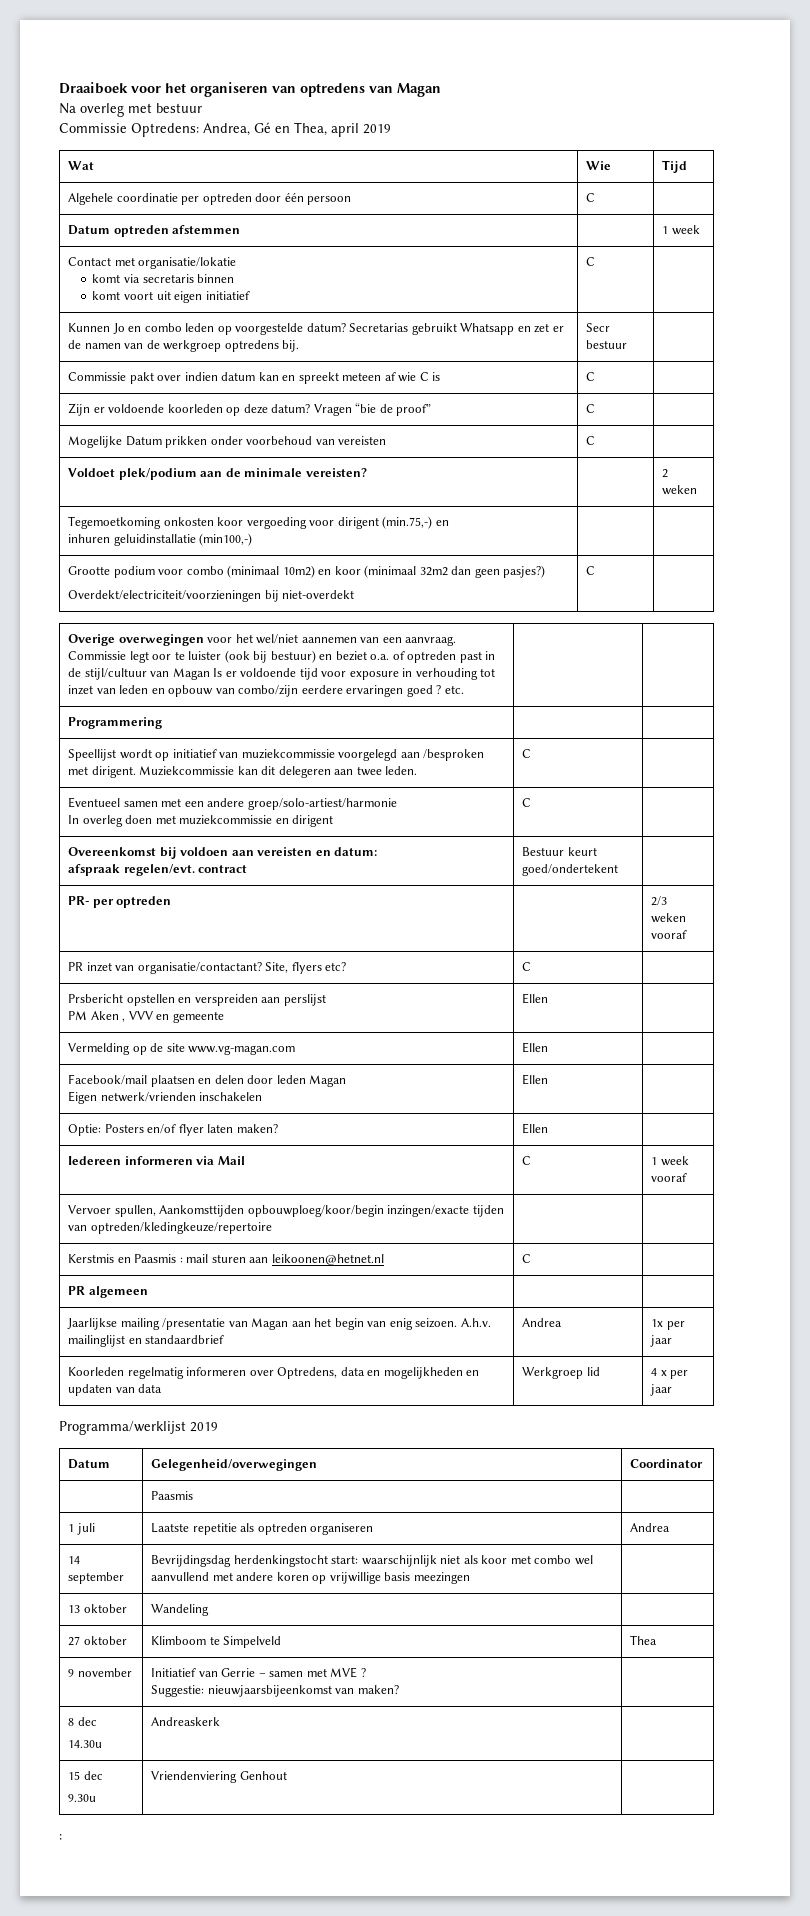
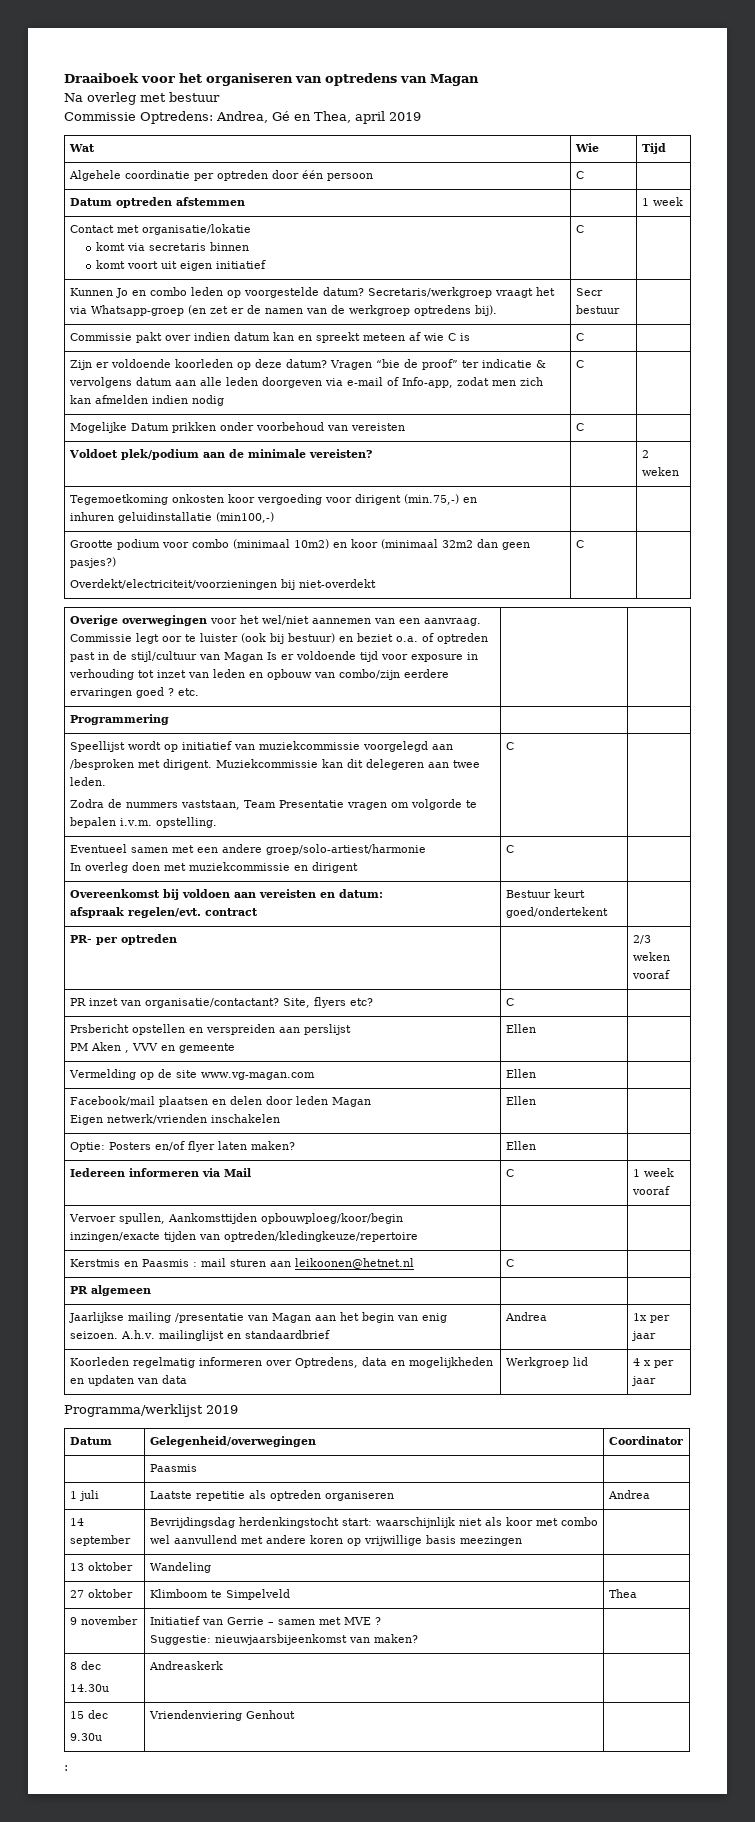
- Kunnen Jo en combo leden op voorgestelde datum? Secretarias gebruikt Whatsapp en zet er de namen van de werkgroep optredens bij. | Secr bestuur |
+ Kunnen Jo en combo leden op voorgestelde datum? Secretaris/werkgroep vraagt het via Whatsapp-groep (en zet er de namen van de werkgroep optredens bij). | Secr bestuur |
- Zijn er voldoende koorleden op deze datum? Vragen “bie de proof” | C |
+ Zijn er voldoende koorleden op deze datum? Vragen “bie de proof” ter indicatie & vervolgens datum aan alle leden doorgeven via e-mail of Info-app, zodat men zich kan afmelden indien nodig | C |
- Speellijst wordt op initiatief van muziekcommissie voorgelegd aan /besproken met dirigent. Muziekcommissie kan dit delegeren aan twee leden. | C |
+ Speellijst wordt op initiatief van muziekcommissie voorgelegd aan /besproken met dirigent. Muziekcommissie kan dit delegeren aan twee leden.
+ Zodra de nummers vaststaan, Team Presentatie vragen om volgorde te bepalen i.v.m. opstelling. | C |

